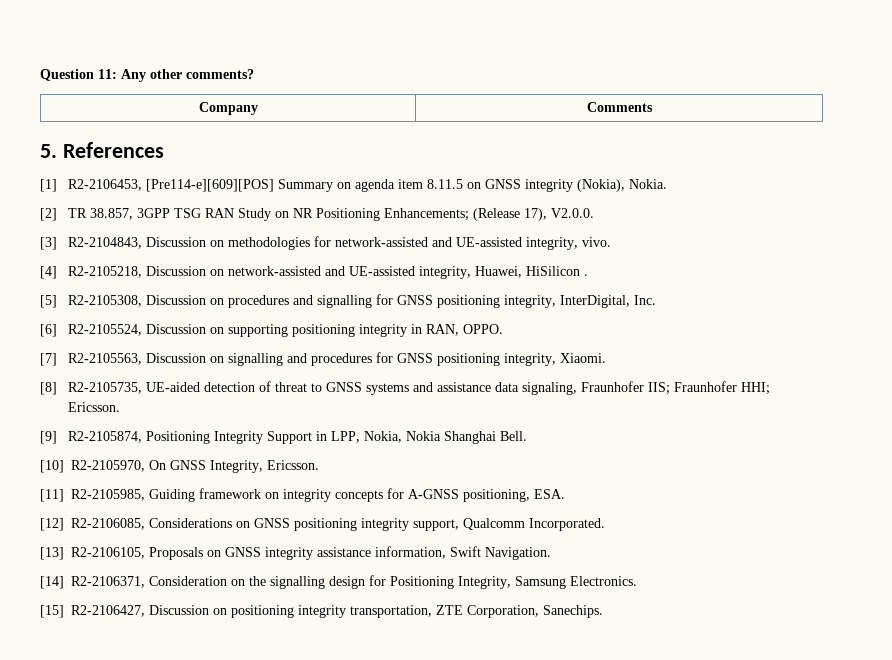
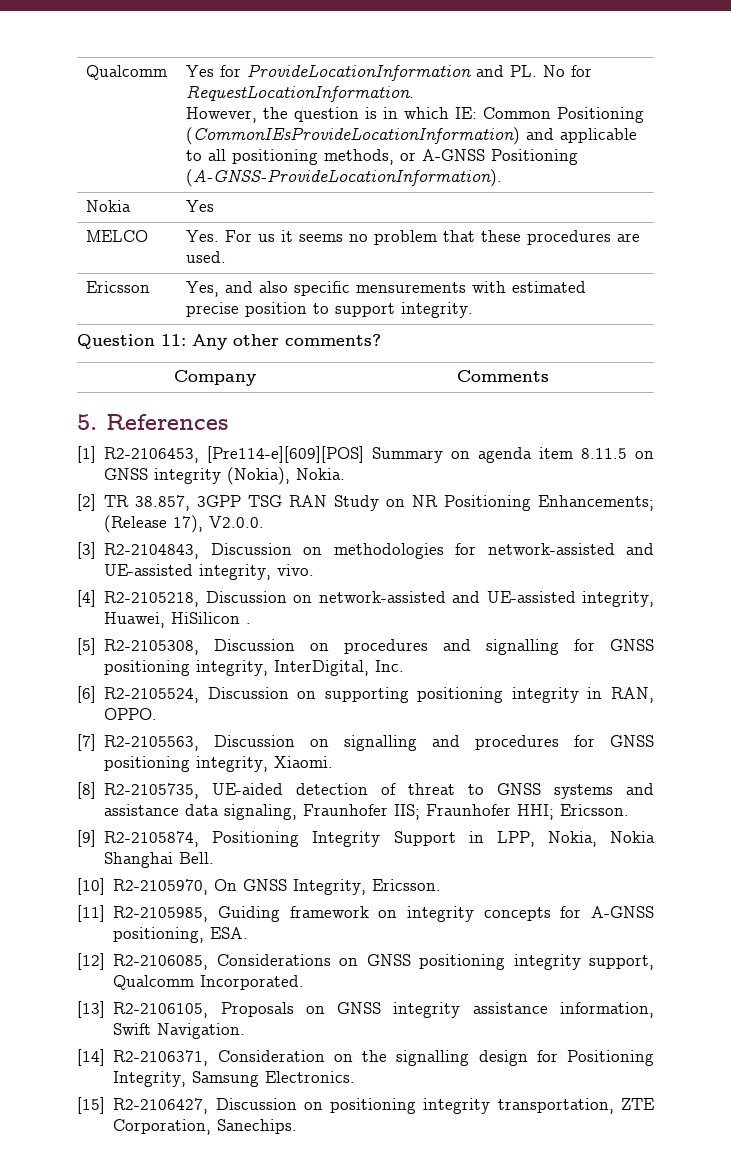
+ Qualcomm | Yes for ProvideLocationInformation and PL. No for RequestLocationInformation.
+ However, the question is in which IE: Common Positioning (CommonIEsProvideLocationInformation) and applicable to all positioning methods, or A-GNSS Positioning (A-GNSS-ProvideLocationInformation).
+ Nokia | Yes
+ MELCO | Yes. For us it seems no problem that these procedures are used.
+ Ericsson | Yes, and also specific mensurements with estimated precise position to support integrity.

